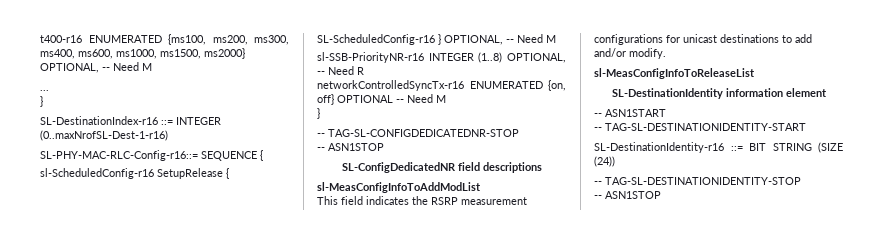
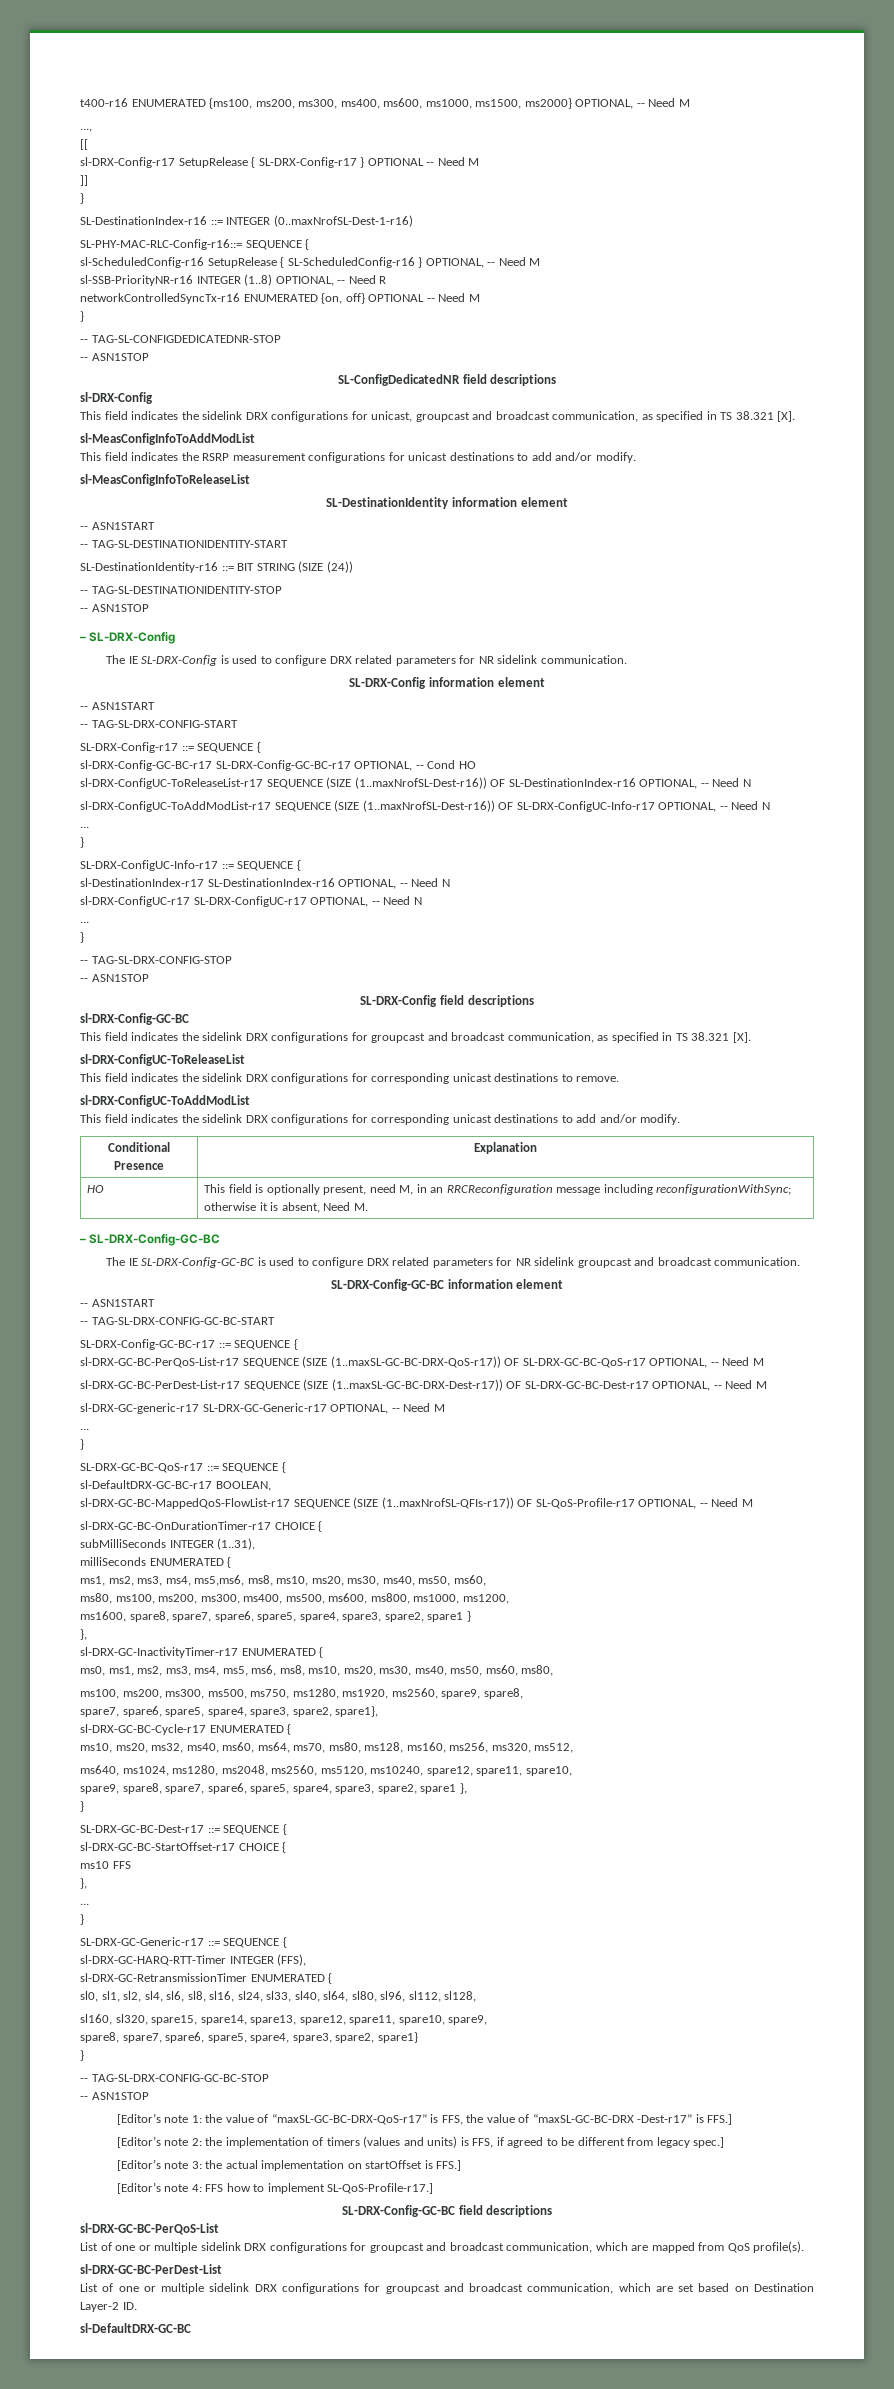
- ...
+ ...,
+ [[
+ sl-DRX-Config-r17 SetupRelease { SL-DRX-Config-r17 } OPTIONAL -- Need M
+ ]]
+ sl-DRX-Config
+ This field indicates the sidelink DRX configurations for unicast, groupcast and broadcast communication, as specified in TS 38.321 [X].
+ – SL-DRX-Config
+ The IE SL-DRX-Config is used to configure DRX related parameters for NR sidelink communication.
+ SL-DRX-Config information element
+ -- ASN1START
+ -- TAG-SL-DRX-CONFIG-START
+ SL-DRX-Config-r17 ::= SEQUENCE {
+ sl-DRX-Config-GC-BC-r17 SL-DRX-Config-GC-BC-r17 OPTIONAL, -- Cond HO
+ sl-DRX-ConfigUC-ToReleaseList-r17 SEQUENCE (SIZE (1..maxNrofSL-Dest-r16)) OF SL-DestinationIndex-r16 OPTIONAL, -- Need N
+ sl-DRX-ConfigUC-ToAddModList-r17 SEQUENCE (SIZE (1..maxNrofSL-Dest-r16)) OF SL-DRX-ConfigUC-Info-r17 OPTIONAL, -- Need N
+ ...
+ }
+ SL-DRX-ConfigUC-Info-r17 ::= SEQUENCE {
+ sl-DestinationIndex-r17 SL-DestinationIndex-r16 OPTIONAL, -- Need N
+ sl-DRX-ConfigUC-r17 SL-DRX-ConfigUC-r17 OPTIONAL, -- Need N
+ ...
+ }
+ -- TAG-SL-DRX-CONFIG-STOP
+ -- ASN1STOP
+ SL-DRX-Config field descriptions
+ sl-DRX-Config-GC-BC
+ This field indicates the sidelink DRX configurations for groupcast and broadcast communication, as specified in TS 38.321 [X].
+ sl-DRX-ConfigUC-ToReleaseList
+ This field indicates the sidelink DRX configurations for corresponding unicast destinations to remove.
+ sl-DRX-ConfigUC-ToAddModList
+ This field indicates the sidelink DRX configurations for corresponding unicast destinations to add and/or modify.
+ Conditional Presence | Explanation
+ HO | This field is optionally present, need M, in an RRCReconfiguration message including reconfigurationWithSync; otherwise it is absent, Need M.
+ – SL-DRX-Config-GC-BC
+ The IE SL-DRX-Config-GC-BC is used to configure DRX related parameters for NR sidelink groupcast and broadcast communication.
+ SL-DRX-Config-GC-BC information element
+ -- ASN1START
+ -- TAG-SL-DRX-CONFIG-GC-BC-START
+ SL-DRX-Config-GC-BC-r17 ::= SEQUENCE {
+ sl-DRX-GC-BC-PerQoS-List-r17 SEQUENCE (SIZE (1..maxSL-GC-BC-DRX-QoS-r17)) OF SL-DRX-GC-BC-QoS-r17 OPTIONAL, -- Need M
+ sl-DRX-GC-BC-PerDest-List-r17 SEQUENCE (SIZE (1..maxSL-GC-BC-DRX-Dest-r17)) OF SL-DRX-GC-BC-Dest-r17 OPTIONAL, -- Need M
+ sl-DRX-GC-generic-r17 SL-DRX-GC-Generic-r17 OPTIONAL, -- Need M
+ ...
+ }
+ SL-DRX-GC-BC-QoS-r17 ::= SEQUENCE {
+ sl-DefaultDRX-GC-BC-r17 BOOLEAN,
+ sl-DRX-GC-BC-MappedQoS-FlowList-r17 SEQUENCE (SIZE (1..maxNrofSL-QFIs-r17)) OF SL-QoS-Profile-r17 OPTIONAL, -- Need M
+ sl-DRX-GC-BC-OnDurationTimer-r17 CHOICE {
+ subMilliSeconds INTEGER (1..31),
+ milliSeconds ENUMERATED {
+ ms1, ms2, ms3, ms4, ms5,ms6, ms8, ms10, ms20, ms30, ms40, ms50, ms60,
+ ms80, ms100, ms200, ms300, ms400, ms500, ms600, ms800, ms1000, ms1200,
+ ms1600, spare8, spare7, spare6, spare5, spare4, spare3, spare2, spare1 }
+ },
+ sl-DRX-GC-InactivityTimer-r17 ENUMERATED {
+ ms0, ms1, ms2, ms3, ms4, ms5, ms6, ms8, ms10, ms20, ms30, ms40, ms50, ms60, ms80,
+ ms100, ms200, ms300, ms500, ms750, ms1280, ms1920, ms2560, spare9, spare8,
+ spare7, spare6, spare5, spare4, spare3, spare2, spare1},
+ sl-DRX-GC-BC-Cycle-r17 ENUMERATED {
+ ms10, ms20, ms32, ms40, ms60, ms64, ms70, ms80, ms128, ms160, ms256, ms320, ms512,
+ ms640, ms1024, ms1280, ms2048, ms2560, ms5120, ms10240, spare12, spare11, spare10,
+ spare9, spare8, spare7, spare6, spare5, spare4, spare3, spare2, spare1 },
+ }
+ SL-DRX-GC-BC-Dest-r17 ::= SEQUENCE {
+ sl-DRX-GC-BC-StartOffset-r17 CHOICE {
+ ms10 FFS
+ },
+ ...
+ }
+ SL-DRX-GC-Generic-r17 ::= SEQUENCE {
+ sl-DRX-GC-HARQ-RTT-Timer INTEGER (FFS),
+ sl-DRX-GC-RetransmissionTimer ENUMERATED {
+ sl0, sl1, sl2, sl4, sl6, sl8, sl16, sl24, sl33, sl40, sl64, sl80, sl96, sl112, sl128,
+ sl160, sl320, spare15, spare14, spare13, spare12, spare11, spare10, spare9,
+ spare8, spare7, spare6, spare5, spare4, spare3, spare2, spare1}
+ }
+ -- TAG-SL-DRX-CONFIG-GC-BC-STOP
+ -- ASN1STOP
+ [Editor’s note 1: the value of “maxSL-GC-BC-DRX-QoS-r17” is FFS, the value of “maxSL-GC-BC-DRX -Dest-r17” is FFS.]
+ [Editor’s note 2: the implementation of timers (values and units) is FFS, if agreed to be different from legacy spec.]
+ [Editor’s note 3: the actual implementation on startOffset is FFS.]
+ [Editor’s note 4: FFS how to implement SL-QoS-Profile-r17.]
+ SL-DRX-Config-GC-BC field descriptions
+ sl-DRX-GC-BC-PerQoS-List
+ List of one or multiple sidelink DRX configurations for groupcast and broadcast communication, which are mapped from QoS profile(s).
+ sl-DRX-GC-BC-PerDest-List
+ List of one or multiple sidelink DRX configurations for groupcast and broadcast communication, which are set based on Destination Layer-2 ID.
+ sl-DefaultDRX-GC-BC

